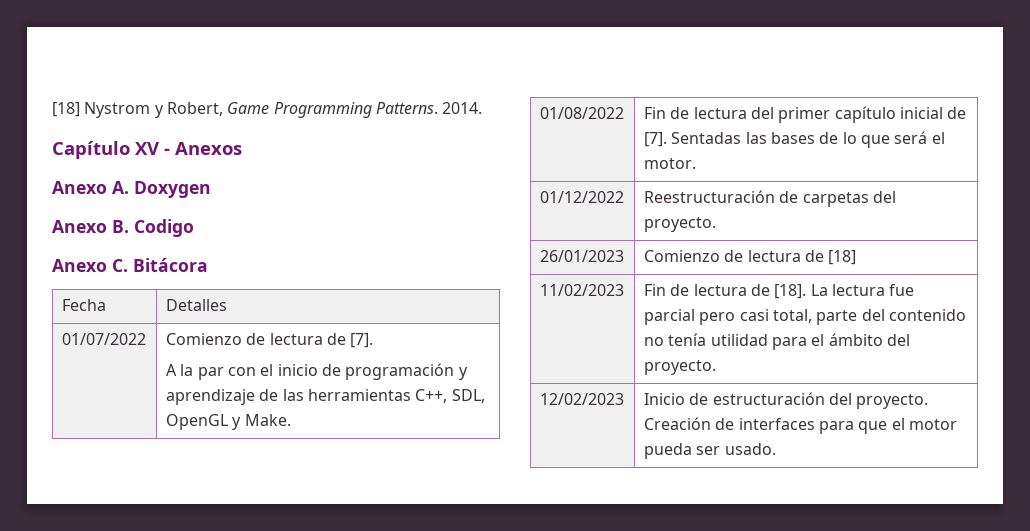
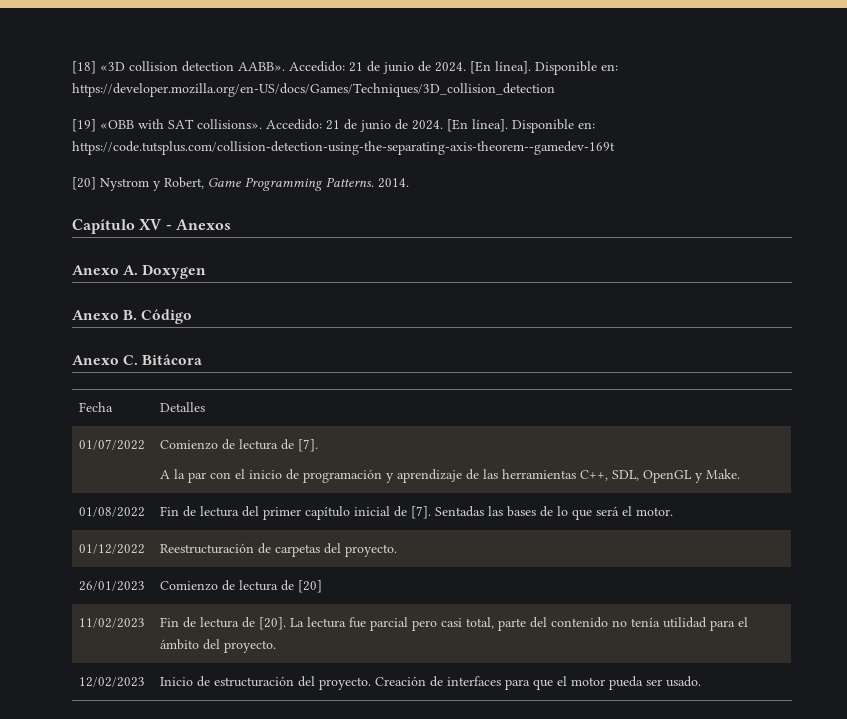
- [18] Nystrom y Robert, Game Programming Patterns.
+ [18] «3D collision detection AABB». Accedido: 21 de junio de 2024. [En línea]. Disponible en: https://developer.mozilla.org/en-US/docs/Games/Techniques/3D_collision_detection
+ [19] «OBB with SAT collisions». Accedido: 21 de junio de 2024. [En línea]. Disponible en: https://code.tutsplus.com/collision-detection-using-the-separating-axis-theorem--gamedev-169t
+ [20] Nystrom y Robert, Game Programming Patterns.
- Anexo B. Codigo
+ Anexo B. Código
- 26/01/2023 | Comienzo de lectura de [18]
+ 26/01/2023 | Comienzo de lectura de [20]
- 11/02/2023 | Fin de lectura de [18]. La lectura fue parcial pero casi total, parte del contenido no tenía utilidad para el ámbito del proyecto.
+ 11/02/2023 | Fin de lectura de [20]. La lectura fue parcial pero casi total, parte del contenido no tenía utilidad para el ámbito del proyecto.

